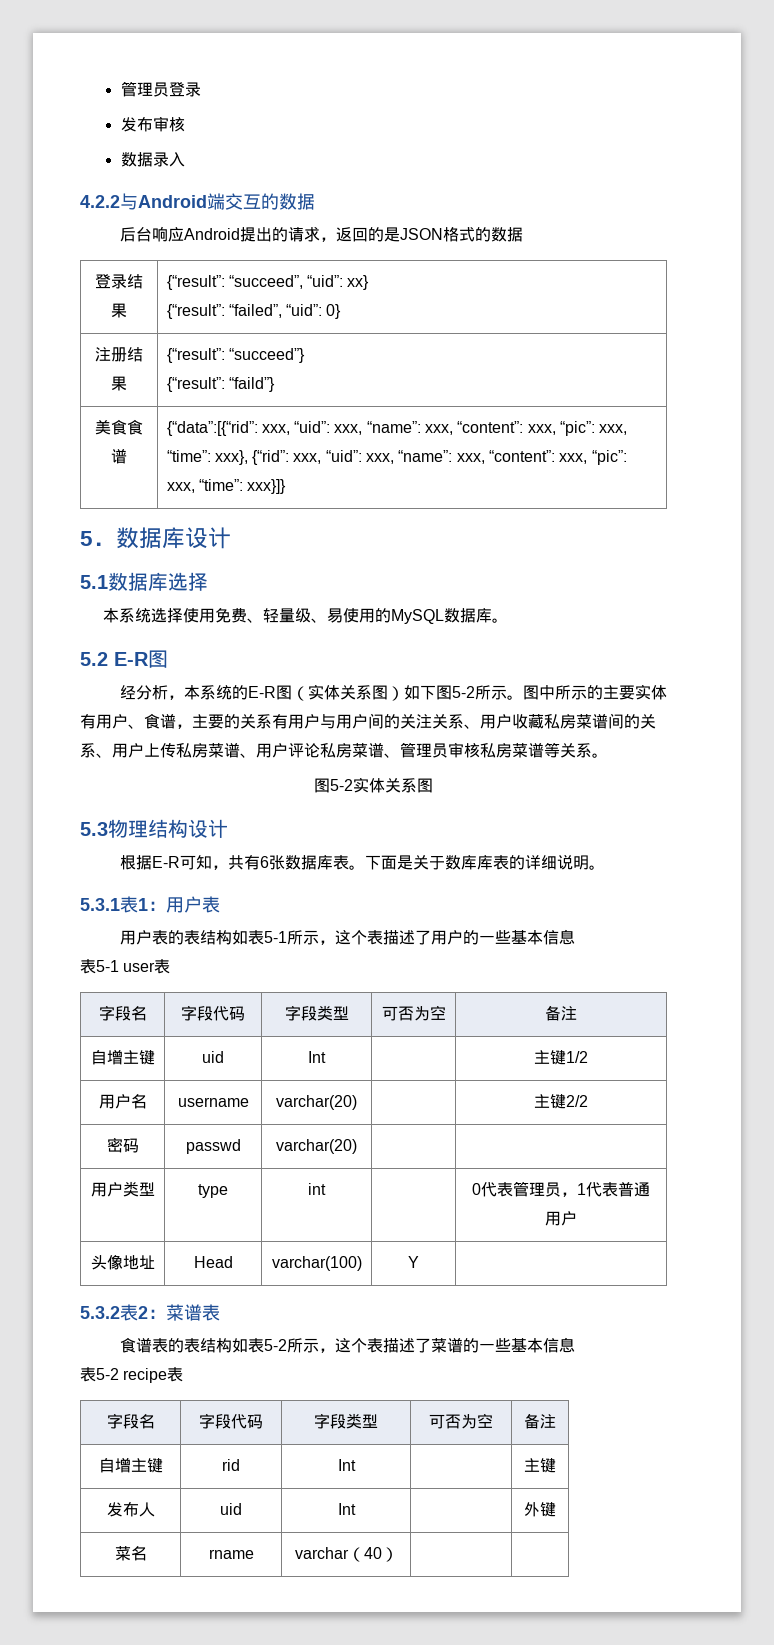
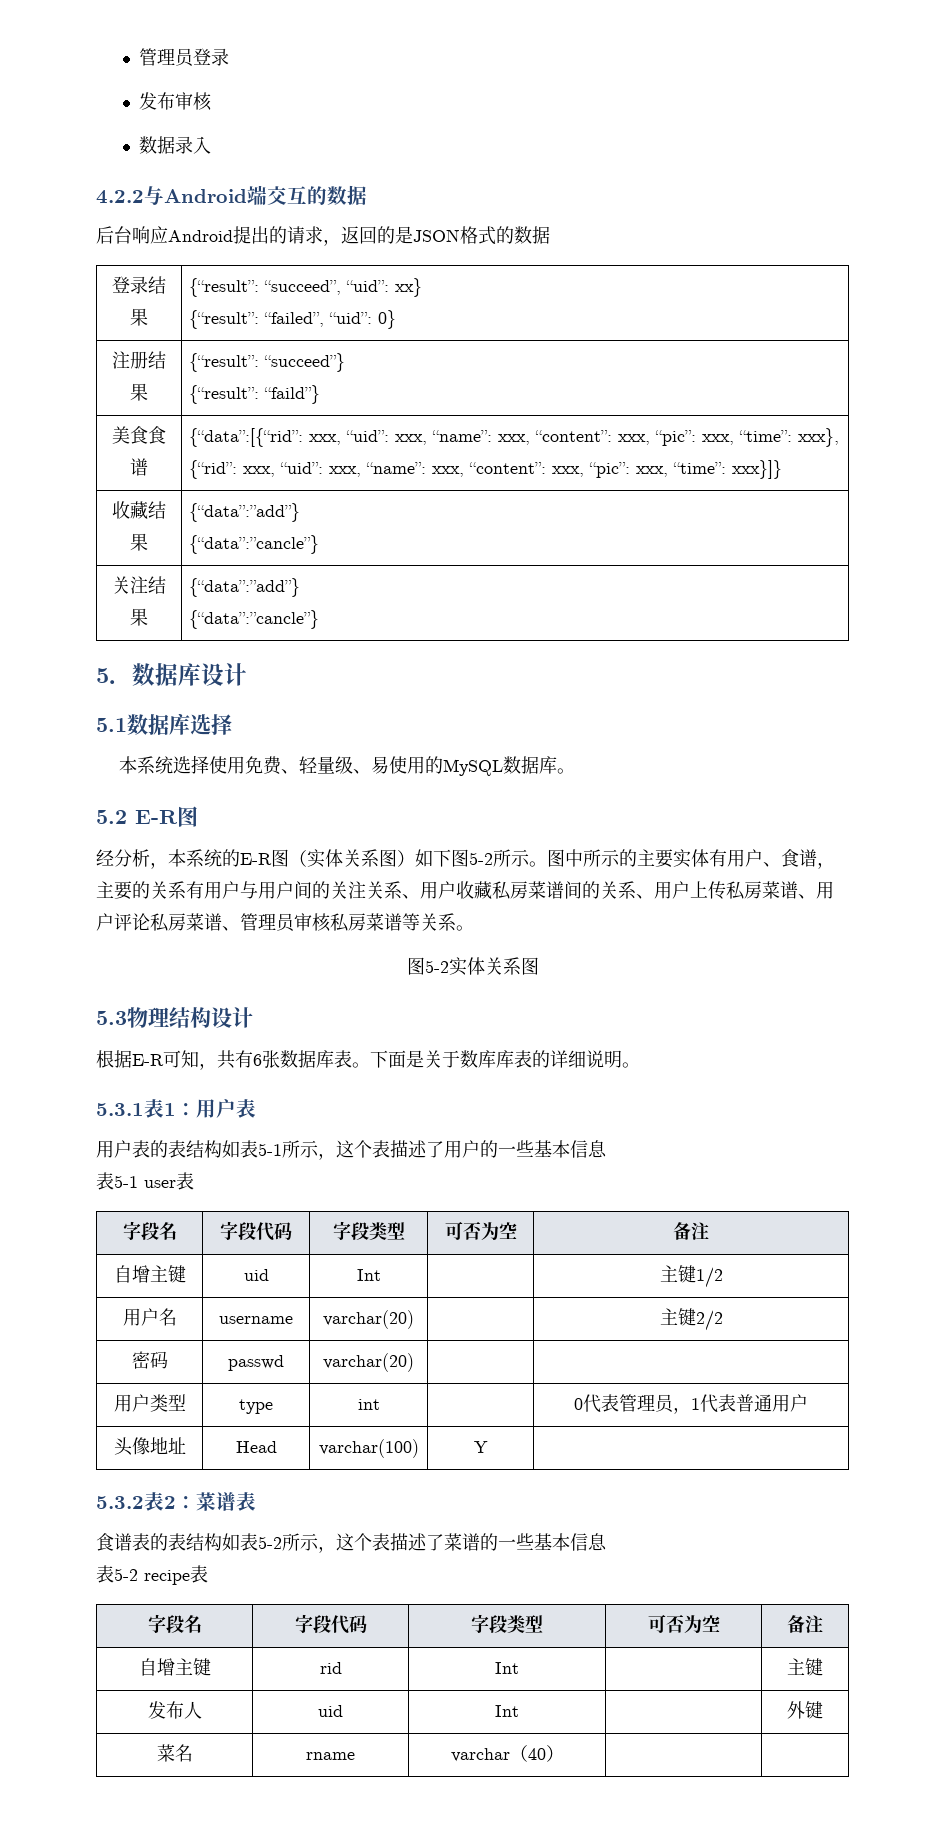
+ 收藏结果 | {“data”:”add”}
+ {“data”:”cancle”}
+ 关注结果 | {“data”:”add”}
+ {“data”:”cancle”}

